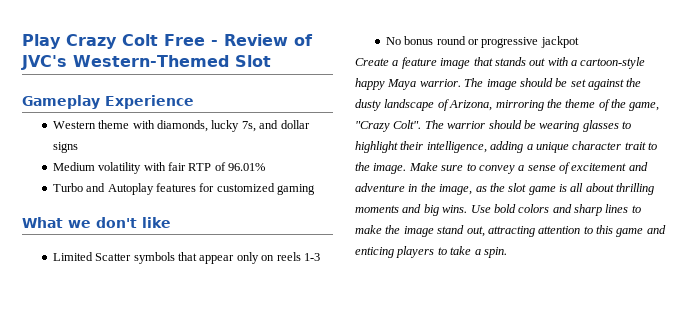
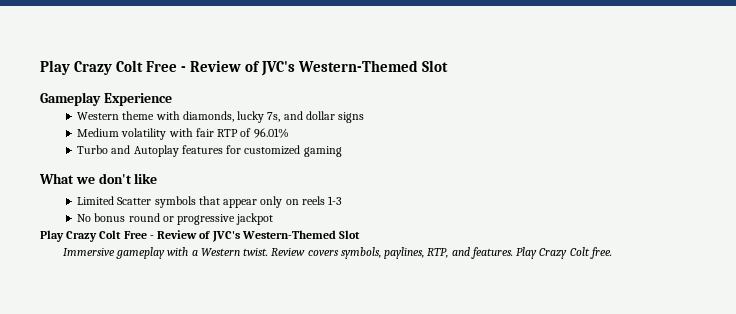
  No bonus round or progressive jackpot
- Create a feature image that stands out with a cartoon-style happy Maya warrior. The image should be set against the dusty landscape of Arizona, mirroring the theme of the game, "Crazy Colt". The warrior should be wearing glasses to highlight their intelligence, adding a unique character trait to the image. Make sure to convey a sense of excitement and adventure in the image, as the slot game is all about thrilling moments and big wins. Use bold colors and sharp lines to make the image stand out, attracting attention to this game and enticing players to take a spin.
+ Play Crazy Colt Free - Review of JVC's Western-Themed Slot
+ Immersive gameplay with a Western twist. Review covers symbols, paylines, RTP, and features. Play Crazy Colt free.

